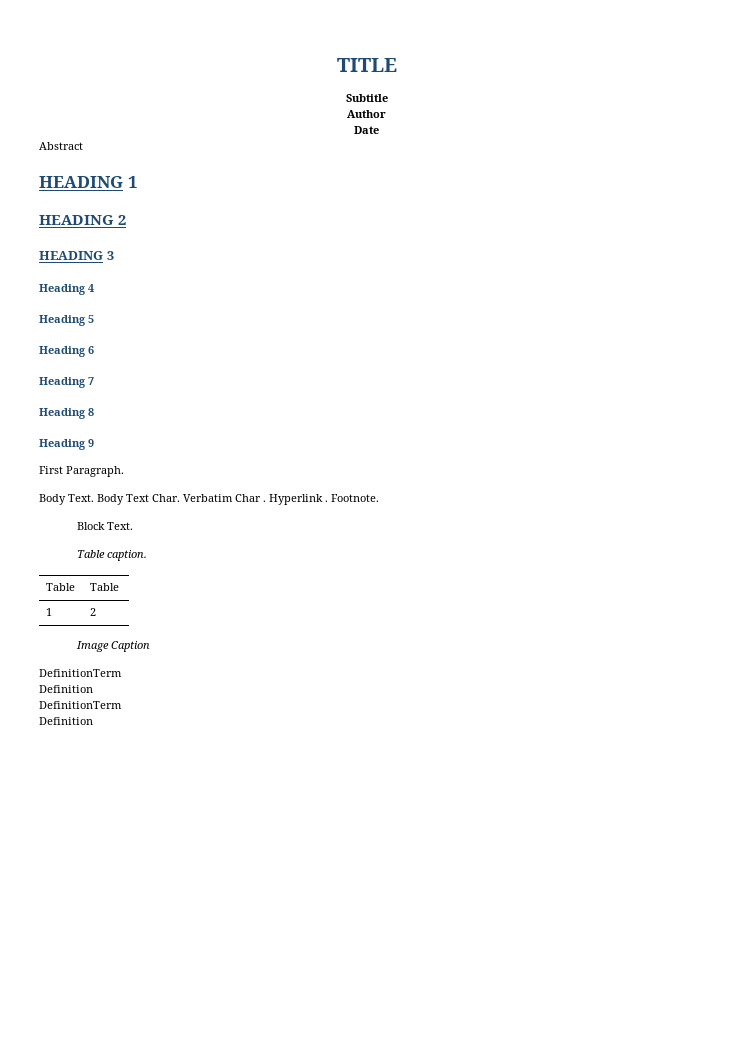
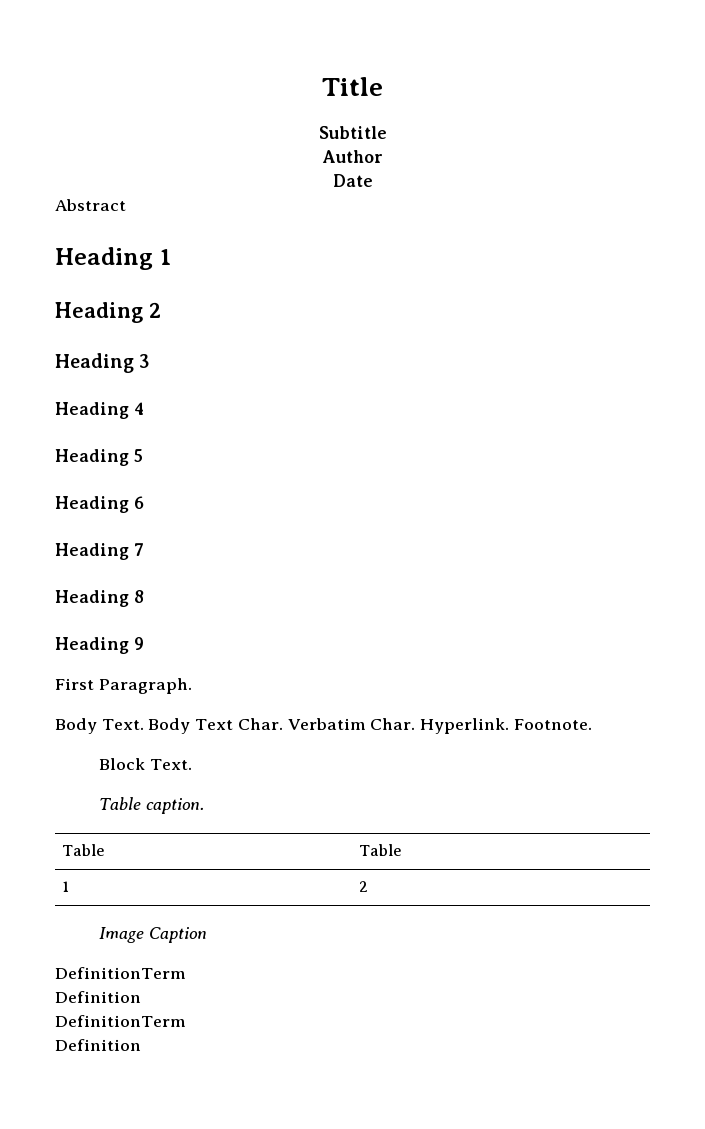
- TITLE
+ Title
- HEADING 1
+ Heading 1
- HEADING 2
- HEADING 3
+ Heading 2
+ Heading 3
- Verbatim Char . Hyperlink .
+ Verbatim Char. Hyperlink.

